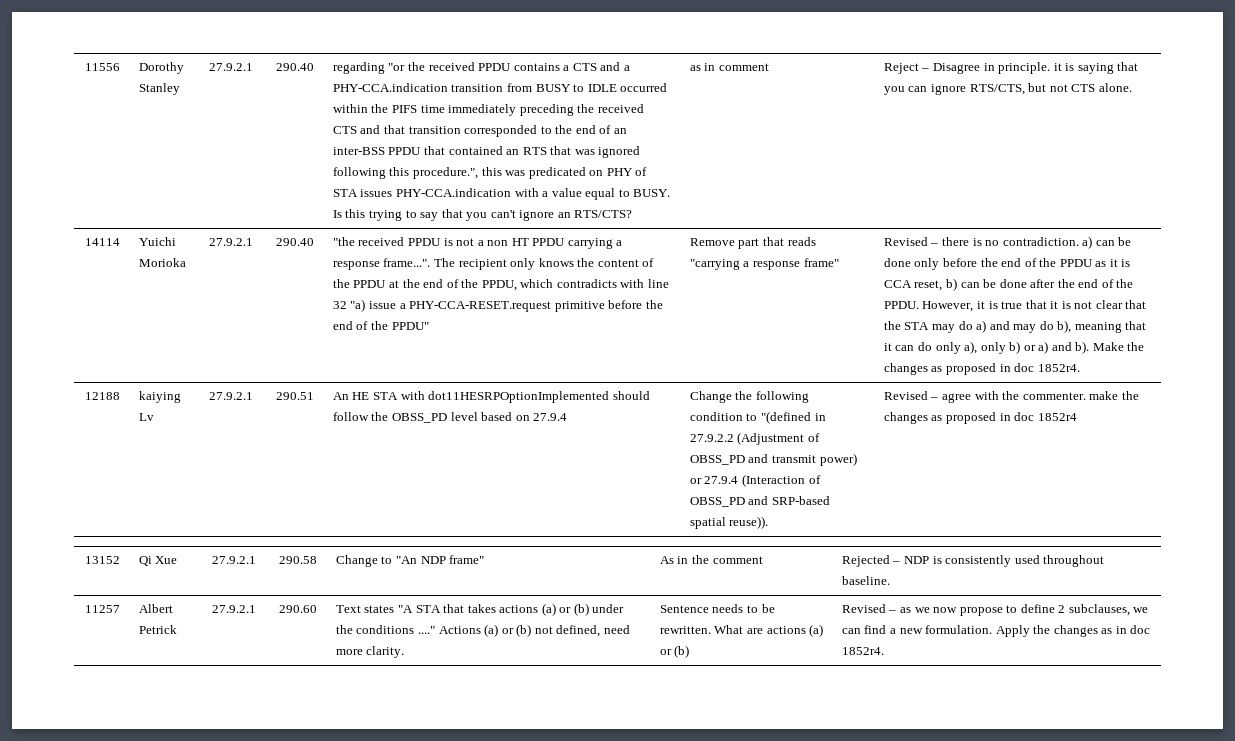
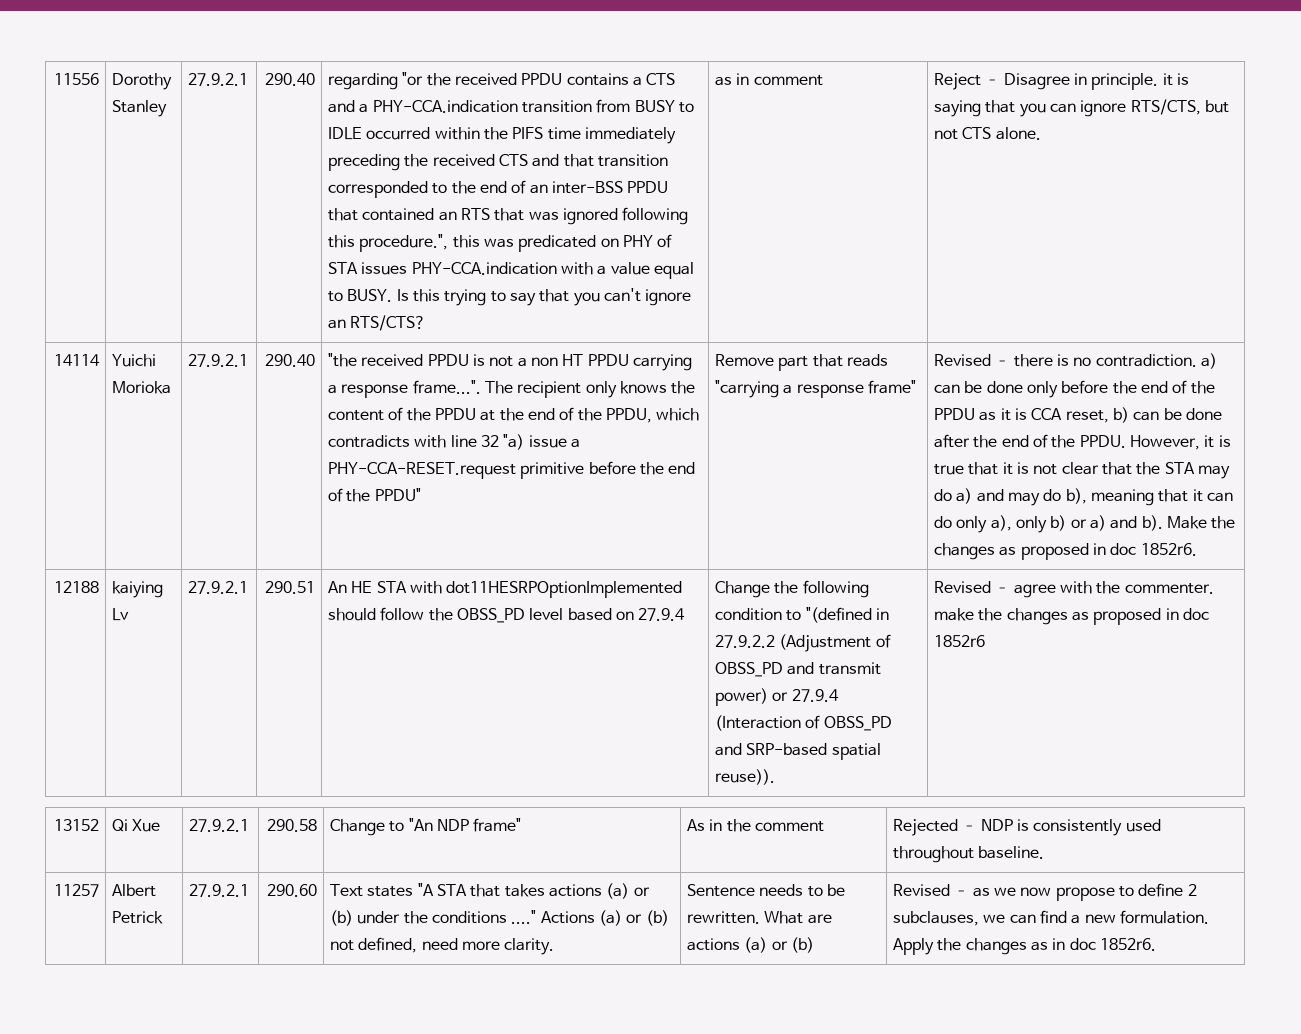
- Make the changes as proposed in doc 1852r4.
+ Make the changes as proposed in doc 1852r6.
- Revised – agree with the commenter. make the changes as proposed in doc 1852r4
+ Revised – agree with the commenter. make the changes as proposed in doc 1852r6
- Apply the changes as in doc 1852r4.
+ Apply the changes as in doc 1852r6.

